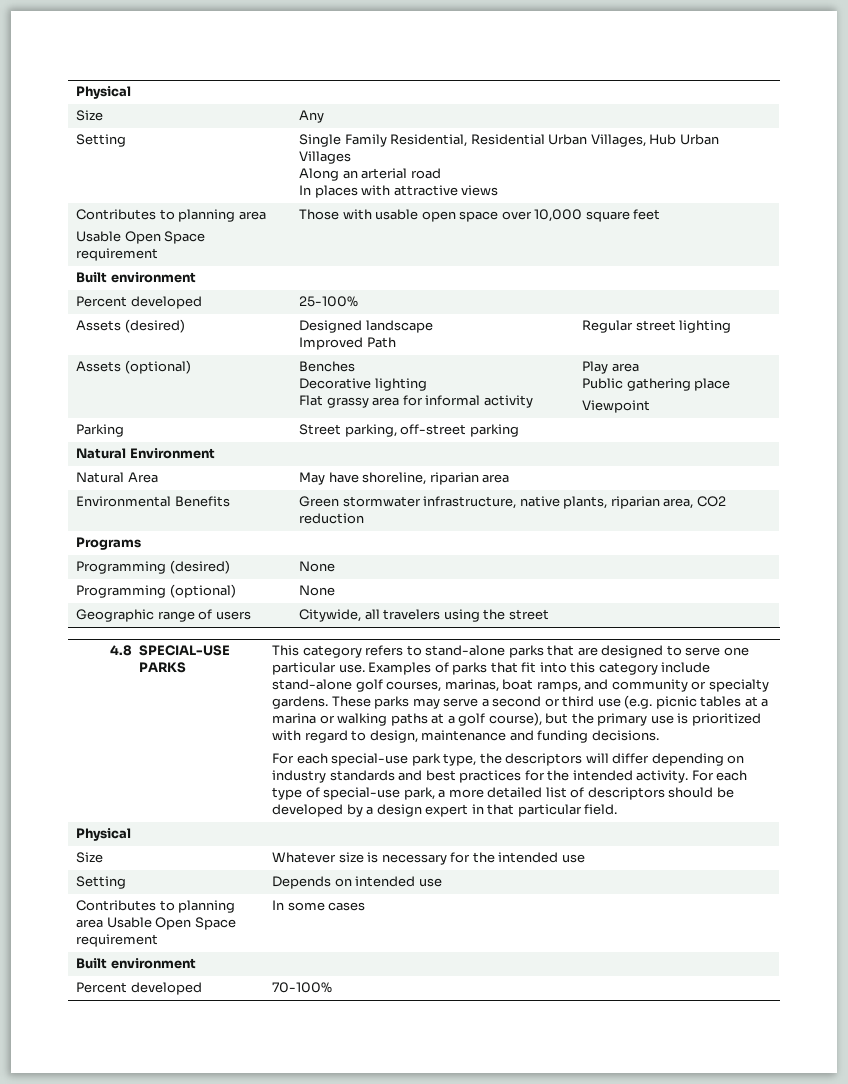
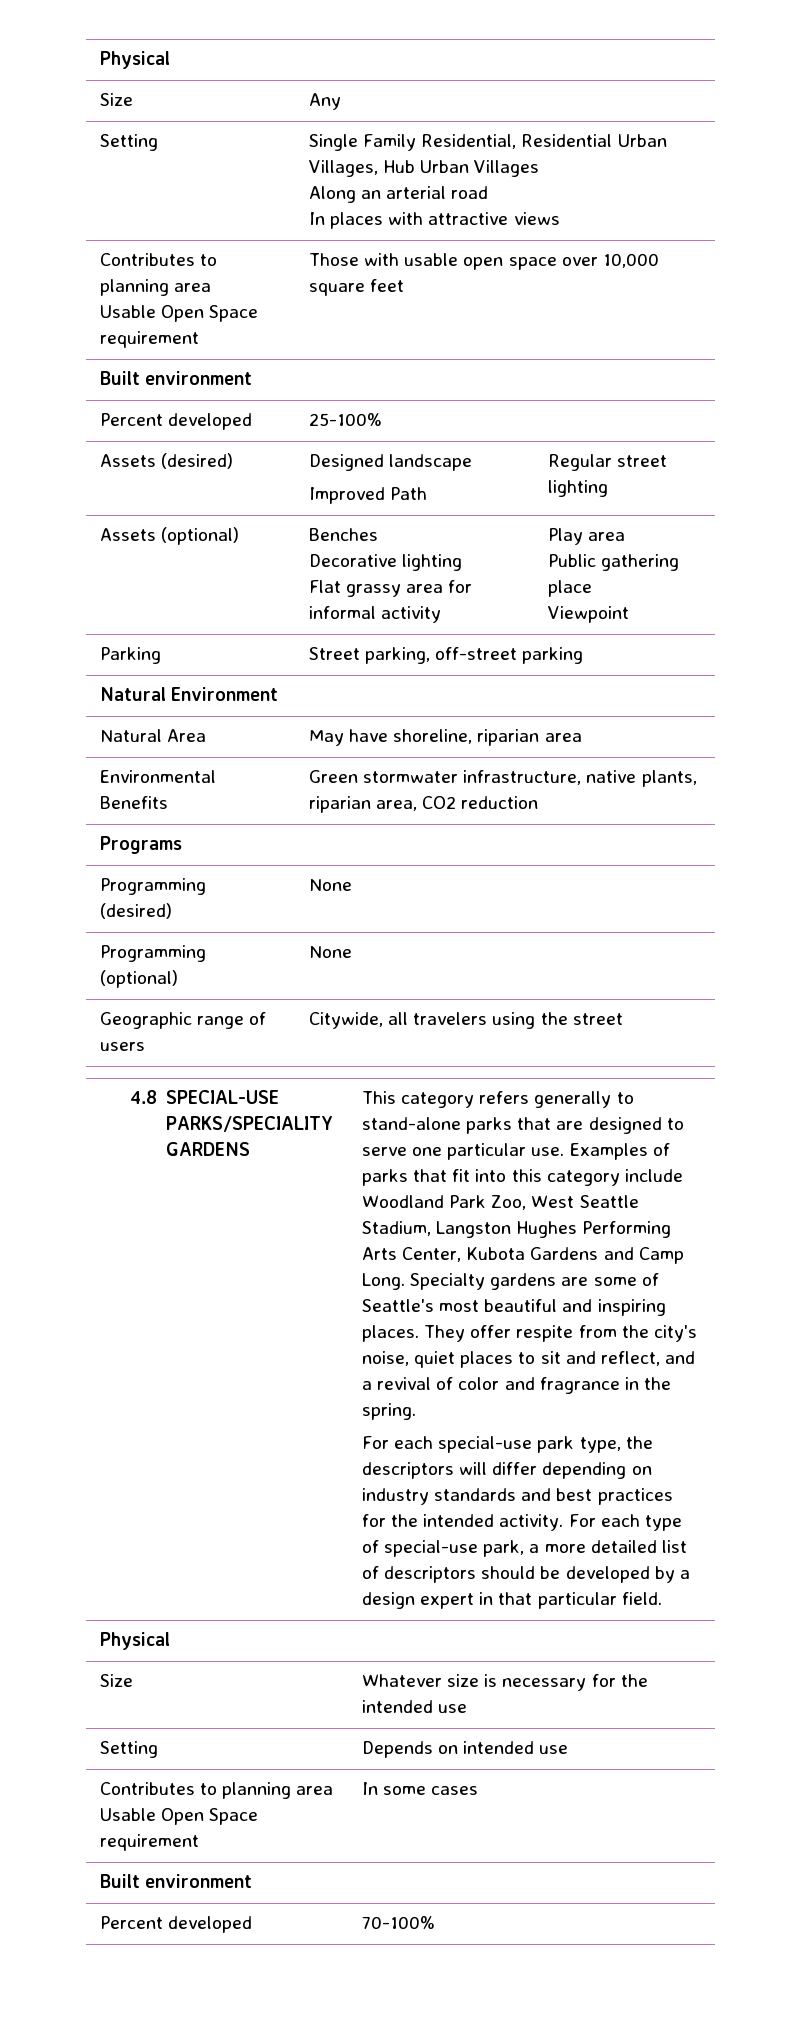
- 4.8 SPECIAL-USE PARKS
+ 4.8 SPECIAL-USE PARKS/SPECIALITY GARDENS
- This category refers to stand-alone parks that are designed to serve one particular use.
+ This category refers generally to stand-alone parks that are designed to serve one particular use.
- Examples of parks that fit into this category include stand-alone golf courses, marinas, boat ramps, and community or specialty gardens. These parks may serve a second or third use (e.g. picnic tables at a marina or walking paths at a golf course), but the primary use is prioritized with regard to design, maintenance and funding decisions.
+ Examples of parks that fit into this category include Woodland Park Zoo, West Seattle Stadium, Langston Hughes Performing Arts Center, Kubota Gardens and Camp Long. Specialty gardens are some of Seattle's most beautiful and inspiring places. They offer respite from the city's noise, quiet places to sit and reflect, and a revival of color and fragrance in the spring.

